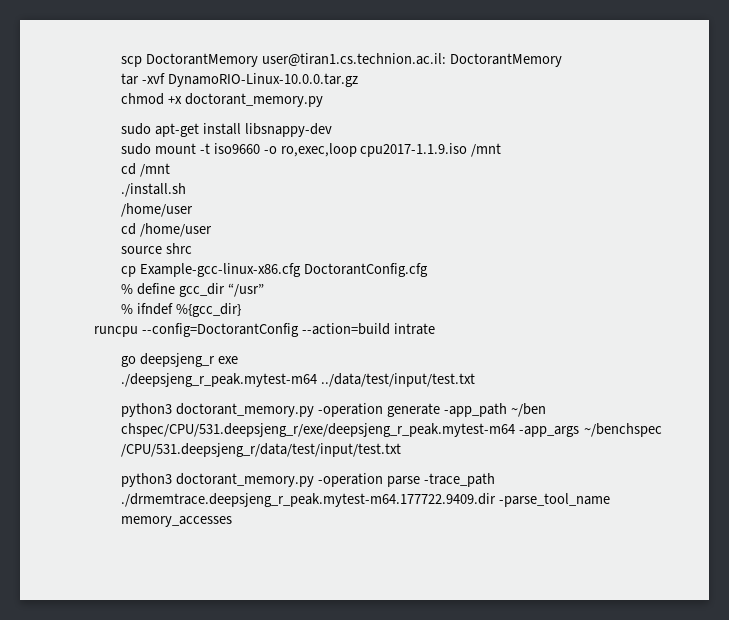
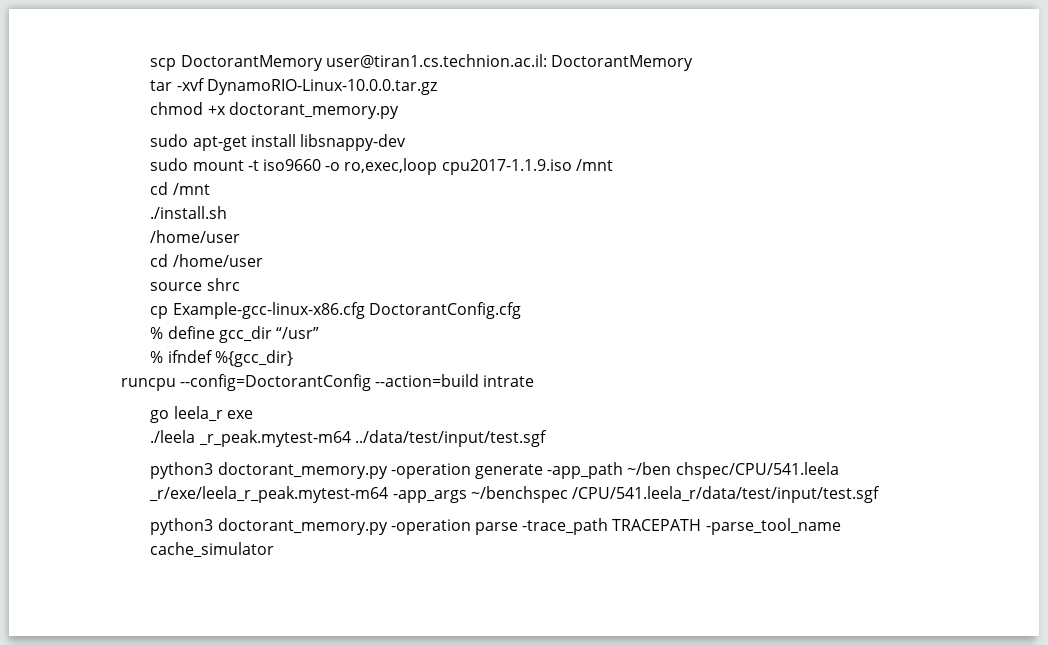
- go deepsjeng_r exe
+ go leela_r exe
- ./deepsjeng_r_peak.mytest-m64 ../data/test/input/test.txt
+ ./leela _r_peak.mytest-m64 ../data/test/input/test.sgf
- python3 doctorant_memory.py -operation generate -app_path ~/ben chspec/CPU/531.deepsjeng_r/exe/deepsjeng_r_peak.mytest-m64 -app_args ~/benchspec /CPU/531.deepsjeng_r/data/test/input/test.txt
+ python3 doctorant_memory.py -operation generate -app_path ~/ben chspec/CPU/541.leela _r/exe/leela_r_peak.mytest-m64 -app_args ~/benchspec /CPU/541.leela_r/data/test/input/test.sgf
- python3 doctorant_memory.py -operation parse -trace_path ./drmemtrace.deepsjeng_r_peak.mytest-m64.177722.9409.dir -parse_tool_name memory_accesses
+ python3 doctorant_memory.py -operation parse -trace_path TRACEPATH -parse_tool_name cache_simulator

